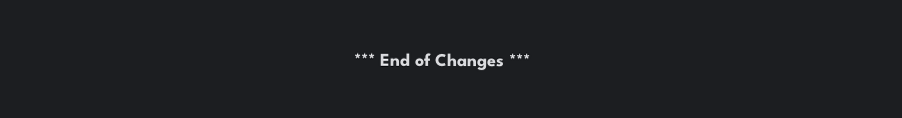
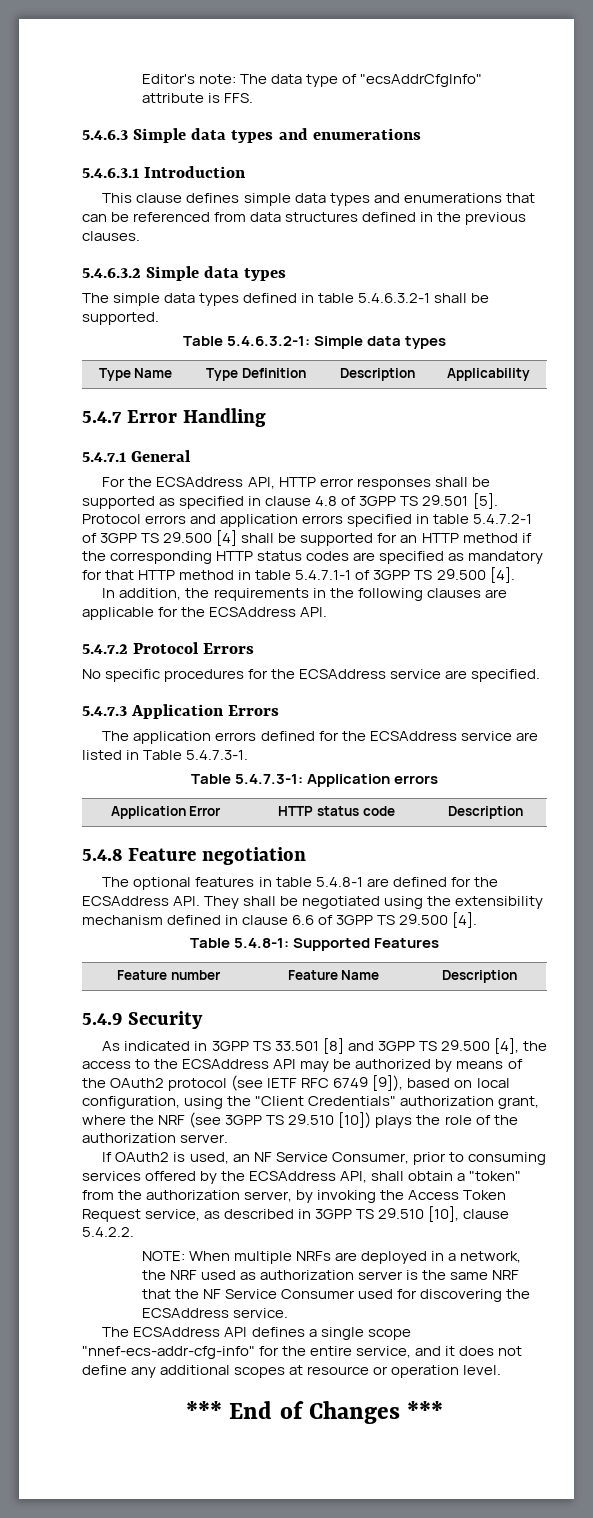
+ Editor's note: The data type of "ecsAddrCfgInfo" attribute is FFS.
+ 5.4.6.3 Simple data types and enumerations
+ 5.4.6.3.1 Introduction
+ This clause defines simple data types and enumerations that can be referenced from data structures defined in the previous clauses.
+ 5.4.6.3.2 Simple data types
+ The simple data types defined in table 5.4.6.3.2-1 shall be supported.
+ Table 5.4.6.3.2-1: Simple data types
+ Type Name | Type Definition | Description | Applicability
+ 5.4.7 Error Handling
+ 5.4.7.1 General
+ For the ECSAddress API, HTTP error responses shall be supported as specified in clause 4.8 of 3GPP TS 29.501 [5]. Protocol errors and application errors specified in table 5.4.7.2-1 of 3GPP TS 29.500 [4] shall be supported for an HTTP method if the corresponding HTTP status codes are specified as mandatory for that HTTP method in table 5.4.7.1-1 of 3GPP TS 29.500 [4].
+ In addition, the requirements in the following clauses are applicable for the ECSAddress API.
+ 5.4.7.2 Protocol Errors
+ No specific procedures for the ECSAddress service are specified.
+ 5.4.7.3 Application Errors
+ The application errors defined for the ECSAddress service are listed in Table 5.4.7.3-1.
+ Table 5.4.7.3-1: Application errors
+ Application Error | HTTP status code | Description
+ 5.4.8 Feature negotiation
+ The optional features in table 5.4.8-1 are defined for the ECSAddress API. They shall be negotiated using the extensibility mechanism defined in clause 6.6 of 3GPP TS 29.500 [4].
+ Table 5.4.8-1: Supported Features
+ Feature number | Feature Name | Description
+ 5.4.9 Security
+ As indicated in 3GPP TS 33.501 [8] and 3GPP TS 29.500 [4], the access to the ECSAddress API may be authorized by means of the OAuth2 protocol (see IETF RFC 6749 [9]), based on local configuration, using the "Client Credentials" authorization grant, where the NRF (see 3GPP TS 29.510 [10]) plays the role of the authorization server.
+ If OAuth2 is used, an NF Service Consumer, prior to consuming services offered by the ECSAddress API, shall obtain a "token" from the authorization server, by invoking the Access Token Request service, as described in 3GPP TS 29.510 [10], clause 5.4.2.2.
+ NOTE: When multiple NRFs are deployed in a network, the NRF used as authorization server is the same NRF that the NF Service Consumer used for discovering the ECSAddress service.
+ The ECSAddress API defines a single scope "nnef-ecs-addr-cfg-info" for the entire service, and it does not define any additional scopes at resource or operation level.

